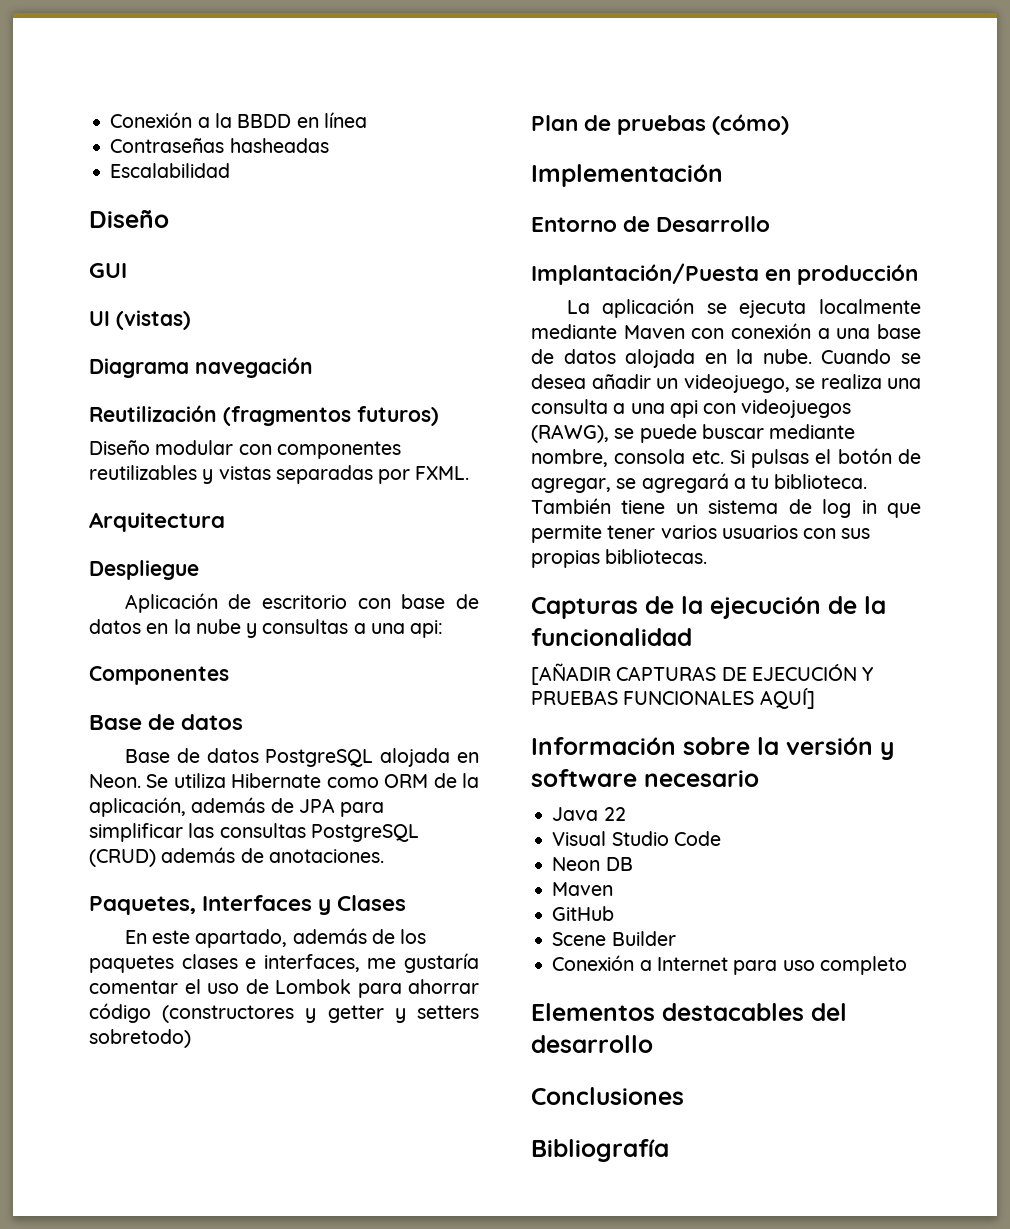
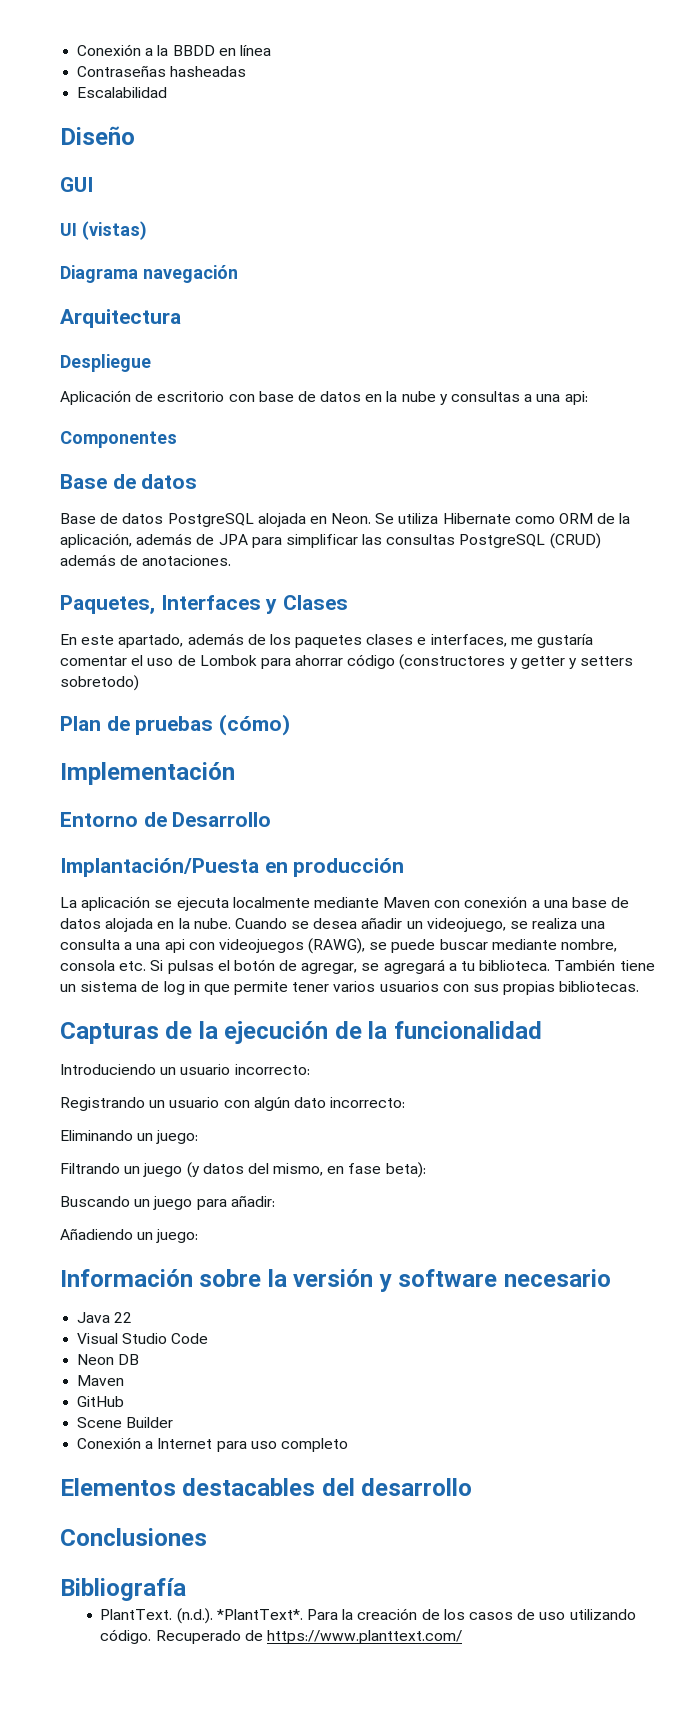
- Reutilización (fragmentos futuros)
- Diseño modular con componentes reutilizables y vistas separadas por FXML.
- [AÑADIR CAPTURAS DE EJECUCIÓN Y PRUEBAS FUNCIONALES AQUÍ]
+ Introduciendo un usuario incorrecto:
+ Registrando un usuario con algún dato incorrecto:
+ Eliminando un juego:
+ Filtrando un juego (y datos del mismo, en fase beta):
+ Buscando un juego para añadir:
+ Añadiendo un juego:
+ PlantText. (n.d.). *PlantText*. Para la creación de los casos de uso utilizando código. Recuperado de https://www.planttext.com/

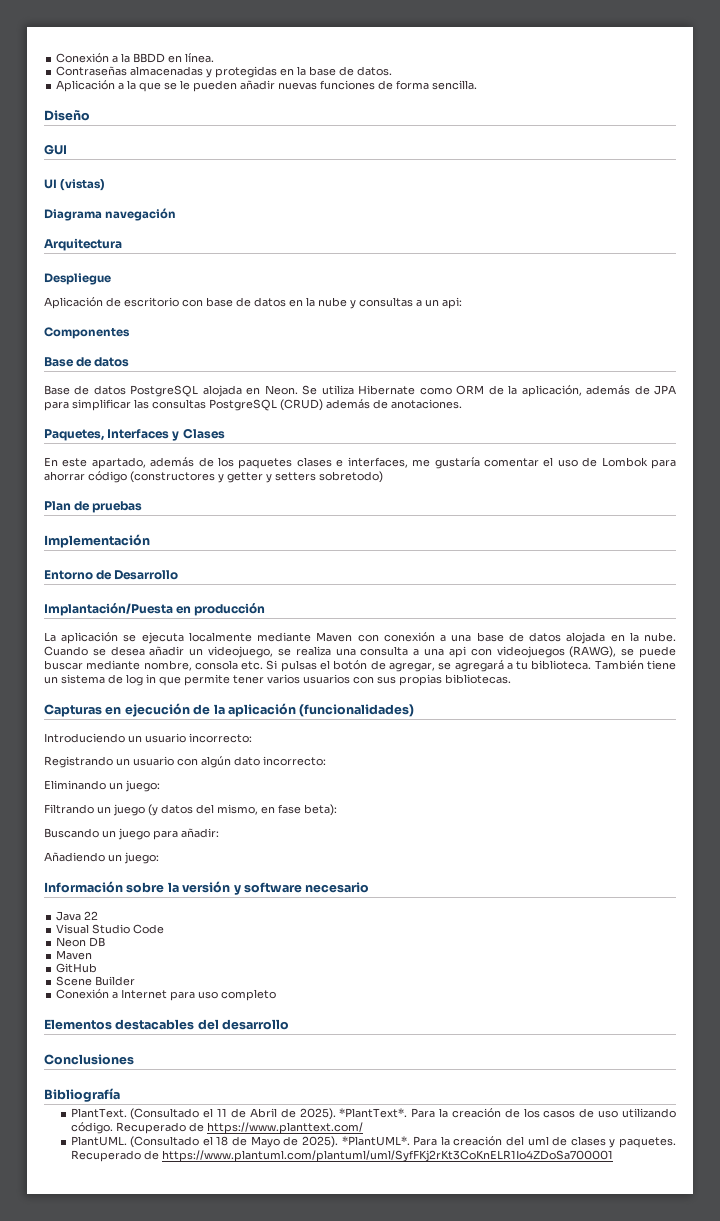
- Conexión a la BBDD en línea
+ Conexión a la BBDD en línea.
- Contraseñas hasheadas
- Escalabilidad
+ Contraseñas almacenadas y protegidas en la base de datos.
+ Aplicación a la que se le pueden añadir nuevas funciones de forma sencilla.
- Aplicación de escritorio con base de datos en la nube y consultas a una api:
+ Aplicación de escritorio con base de datos en la nube y consultas a un api:
- Plan de pruebas (cómo)
+ Plan de pruebas
- Capturas de la ejecución de la funcionalidad
+ Capturas en ejecución de la aplicación (funcionalidades)
- (n.d.). *PlantText*.
+ (Consultado el 11 de Abril de 2025). *PlantText*.
+ PlantUML. (Consultado el 18 de Mayo de 2025). *PlantUML*. Para la creación del uml de clases y paquetes. Recuperado de https://www.plantuml.com/plantuml/uml/SyfFKj2rKt3CoKnELR1Io4ZDoSa700001

